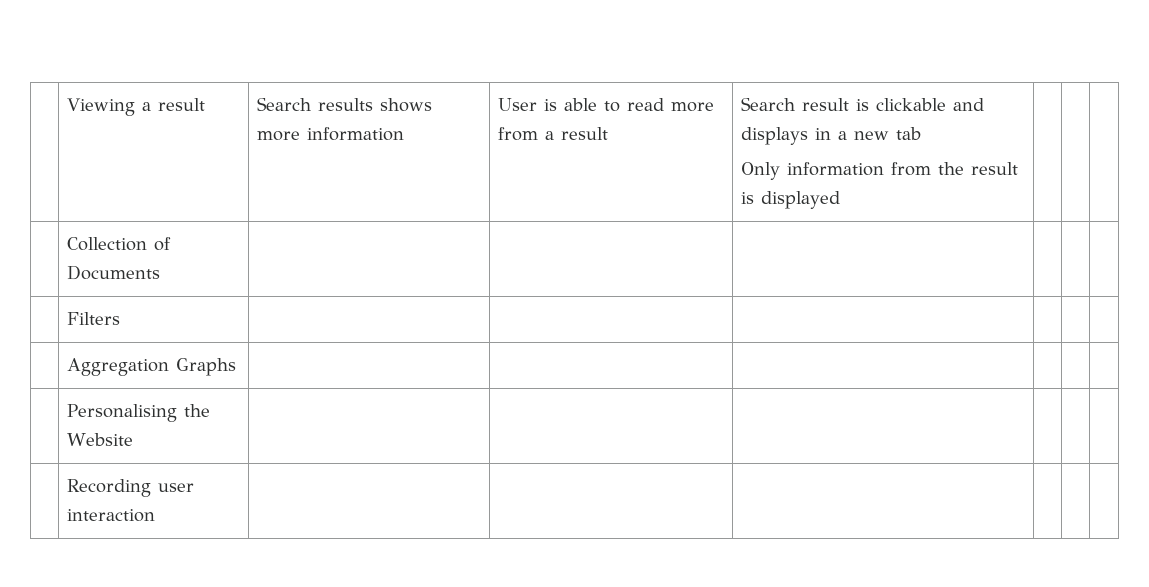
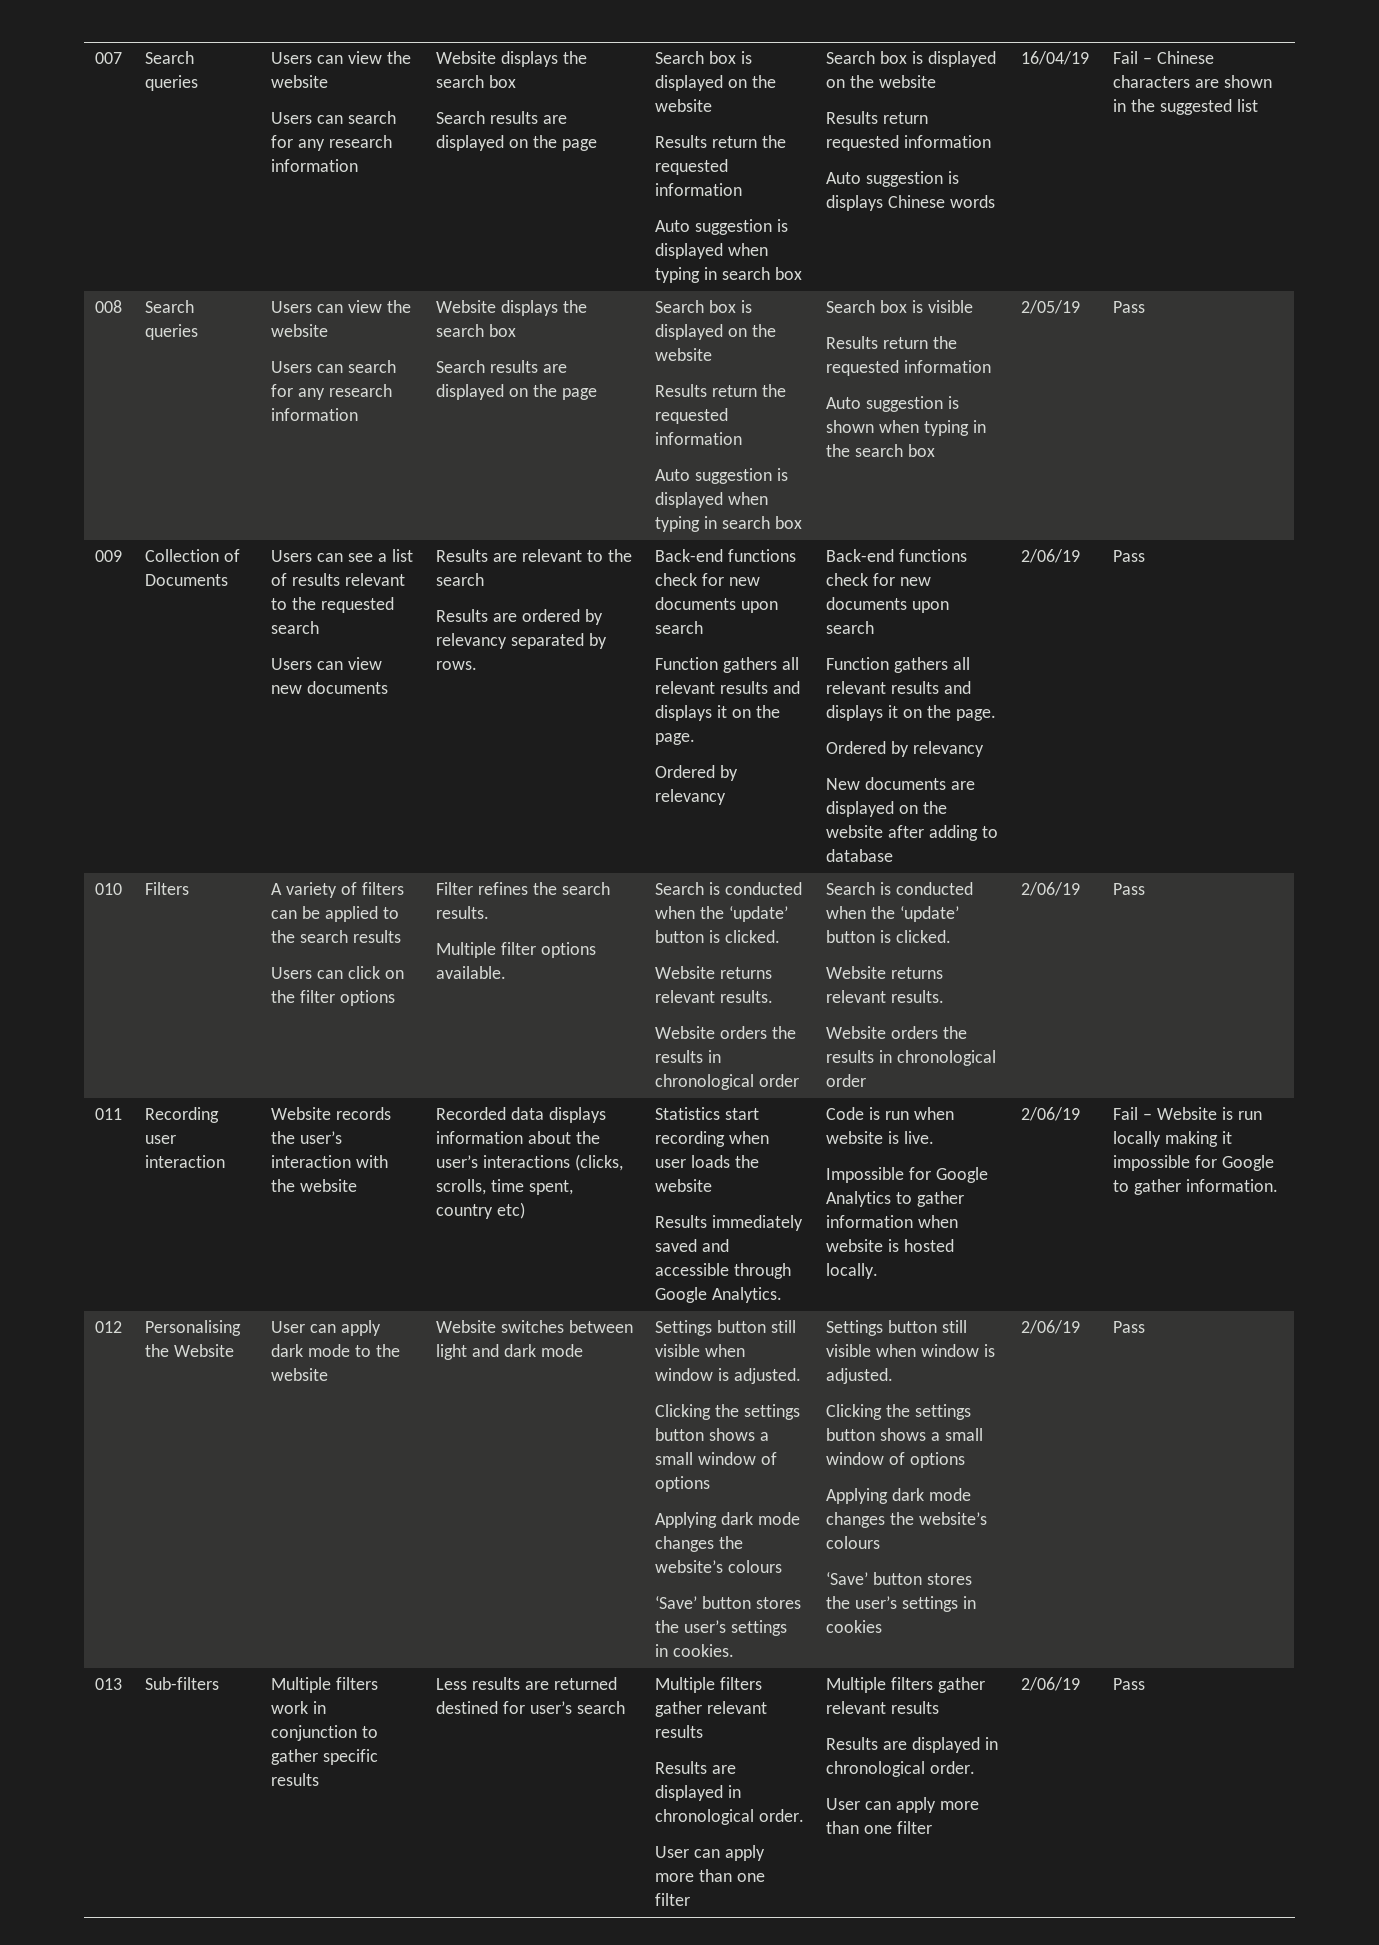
- Viewing a result | Search results shows more information | User is able to read more from a result | Search result is clickable and displays in a new tab
- Only information from the result is displayed | | |
- | Collection of Documents | | | | | |
- | Filters | | | | | |
- | Aggregation Graphs | | | | | |
- | Personalising the Website | | | | | |
- | Recording user interaction | | | | | |
+ 007 | Search queries | Users can view the website
+ Users can search for any research information | Website displays the search box
+ Search results are displayed on the page | Search box is displayed on the website
+ Results return the requested information
+ Auto suggestion is displayed when typing in search box | Search box is displayed on the website
+ Results return requested information
+ Auto suggestion is displays Chinese words | 16/04/19 | Fail – Chinese characters are shown in the suggested list
+ 008 | Search queries | Users can view the website
+ Users can search for any research information | Website displays the search box
+ Search results are displayed on the page | Search box is displayed on the website
+ Results return the requested information
+ Auto suggestion is displayed when typing in search box | Search box is visible
+ Results return the requested information
+ Auto suggestion is shown when typing in the search box | 2/05/19 | Pass
+ 009 | Collection of Documents | Users can see a list of results relevant to the requested search
+ Users can view new documents | Results are relevant to the search
+ Results are ordered by relevancy separated by rows. | Back-end functions check for new documents upon search
+ Function gathers all relevant results and displays it on the page.
+ Ordered by relevancy | Back-end functions check for new documents upon search
+ Function gathers all relevant results and displays it on the page.
+ Ordered by relevancy
+ New documents are displayed on the website after adding to database | 2/06/19 | Pass
+ 010 | Filters | A variety of filters can be applied to the search results
+ Users can click on the filter options | Filter refines the search results.
+ Multiple filter options available. | Search is conducted when the ‘update’ button is clicked.
+ Website returns relevant results.
+ Website orders the results in chronological order | Search is conducted when the ‘update’ button is clicked.
+ Website returns relevant results.
+ Website orders the results in chronological order | 2/06/19 | Pass
+ 011 | Recording user interaction | Website records the user’s interaction with the website | Recorded data displays information about the user’s interactions (clicks, scrolls, time spent, country etc) | Statistics start recording when user loads the website
+ Results immediately saved and accessible through Google Analytics. | Code is run when website is live.
+ Impossible for Google Analytics to gather information when website is hosted locally. | 2/06/19 | Fail – Website is run locally making it impossible for Google to gather information.
+ 012 | Personalising the Website | User can apply dark mode to the website | Website switches between light and dark mode | Settings button still visible when window is adjusted.
+ Clicking the settings button shows a small window of options
+ Applying dark mode changes the website’s colours
+ ‘Save’ button stores the user’s settings in cookies. | Settings button still visible when window is adjusted.
+ Clicking the settings button shows a small window of options
+ Applying dark mode changes the website’s colours
+ ‘Save’ button stores the user’s settings in cookies | 2/06/19 | Pass
+ 013 | Sub-filters | Multiple filters work in conjunction to gather specific results | Less results are returned destined for user’s search | Multiple filters gather relevant results
+ Results are displayed in chronological order.
+ User can apply more than one filter | Multiple filters gather relevant results
+ Results are displayed in chronological order.
+ User can apply more than one filter | 2/06/19 | Pass

